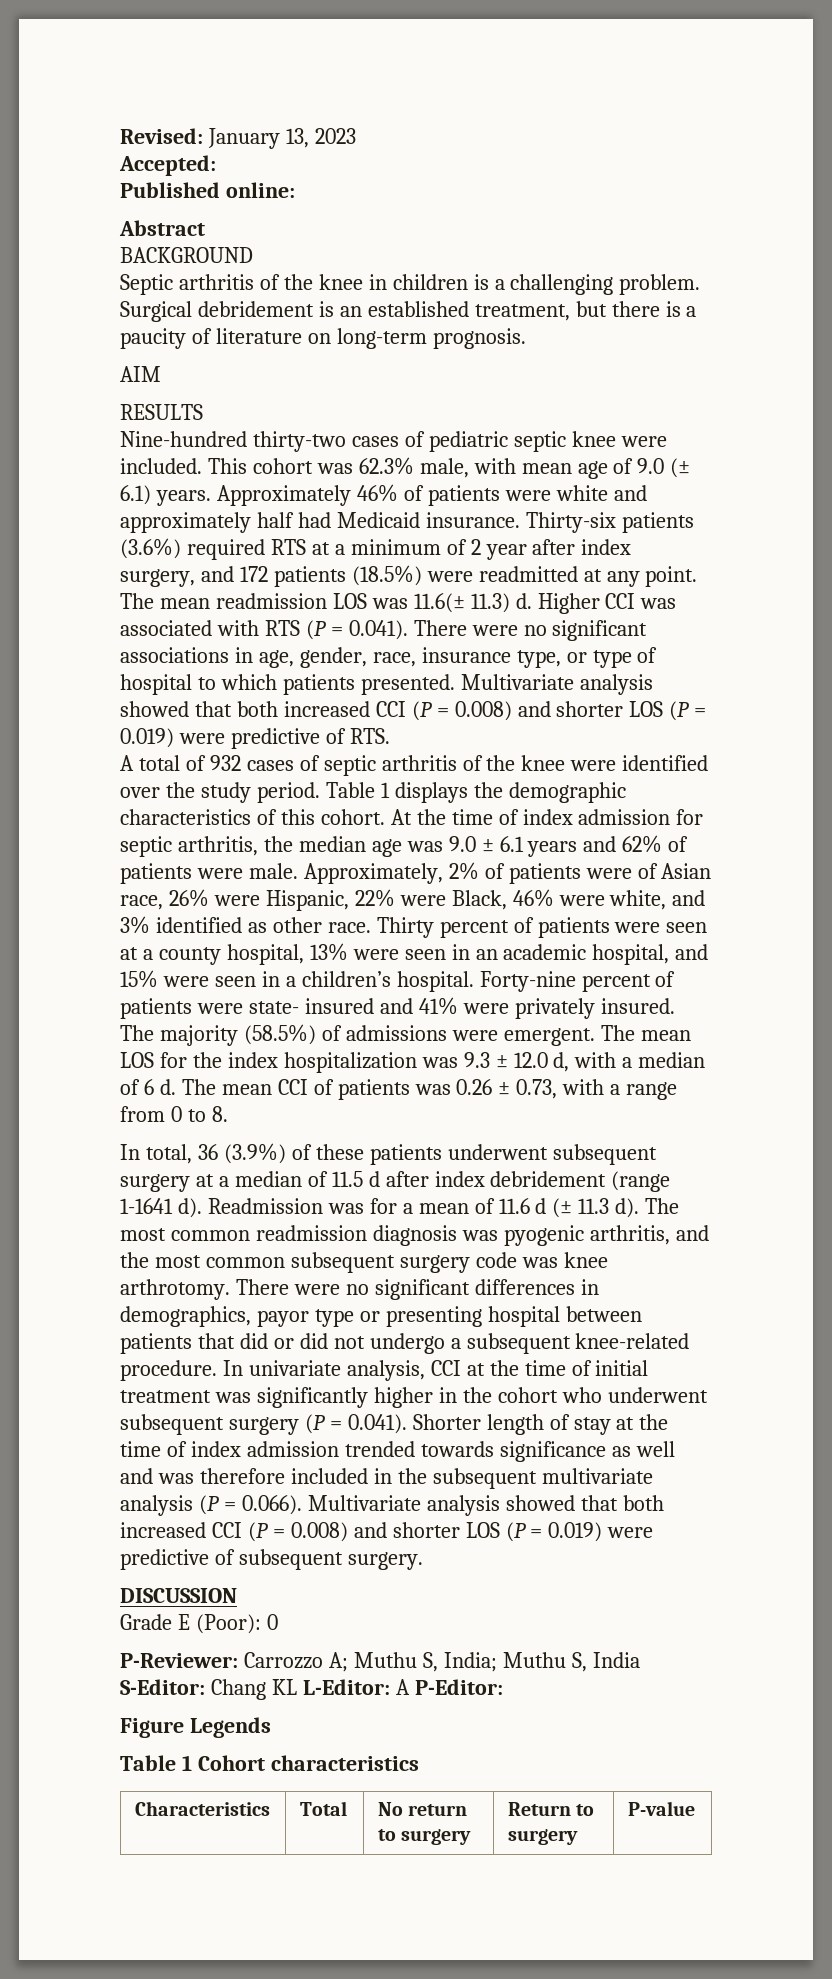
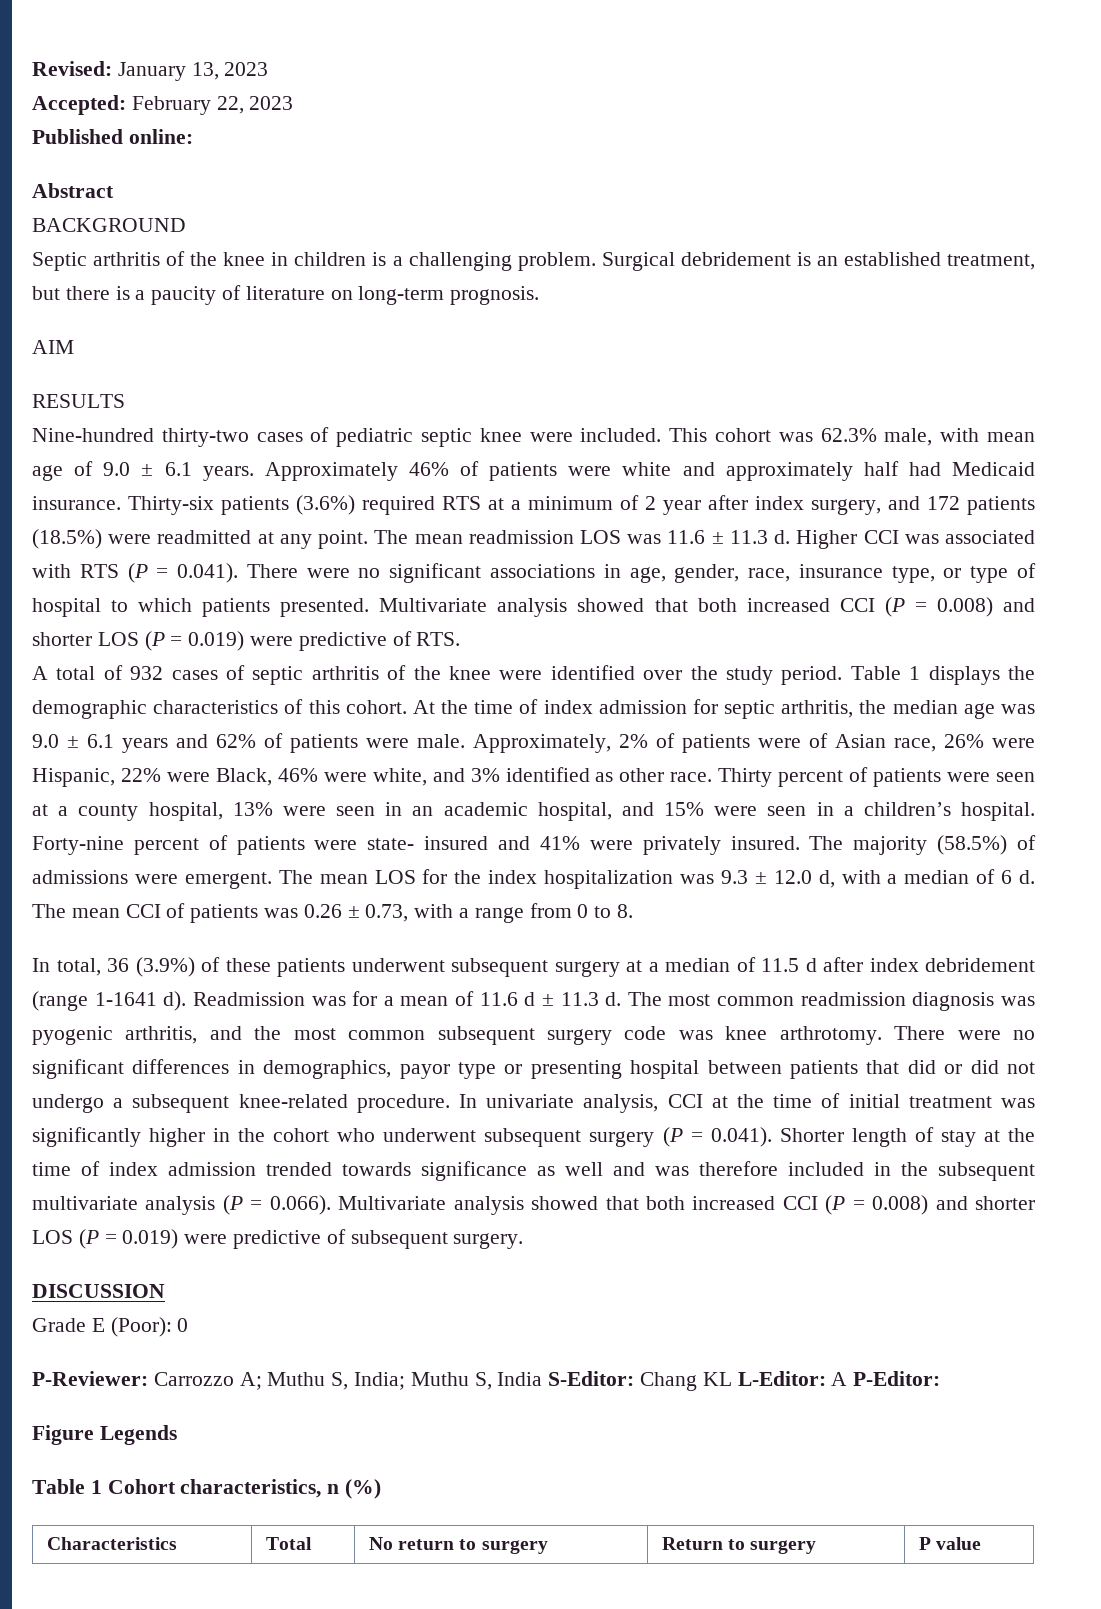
- Accepted:
+ Accepted: February 22, 2023
- This cohort was 62.3% male, with mean age of 9.0 (± 6.1) years.
+ This cohort was 62.3% male, with mean age of 9.0 ± 6.1 years.
- The mean readmission LOS was 11.6(± 11.3) d.
+ The mean readmission LOS was 11.6 ± 11.3 d.
- Readmission was for a mean of 11.6 d (± 11.3 d).
+ Readmission was for a mean of 11.6 d ± 11.3 d.
- Table 1 Cohort characteristics
+ Table 1 Cohort characteristics, n (%)
- Characteristics | Total | No return to surgery | Return to surgery | P-value
+ Characteristics | Total | No return to surgery | Return to surgery | P value

